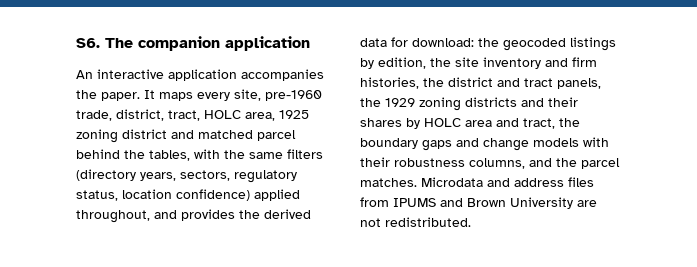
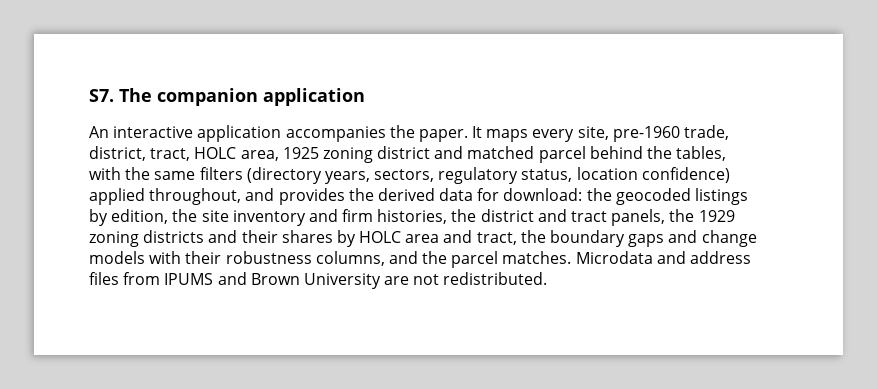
- S6. The companion application
+ S7. The companion application

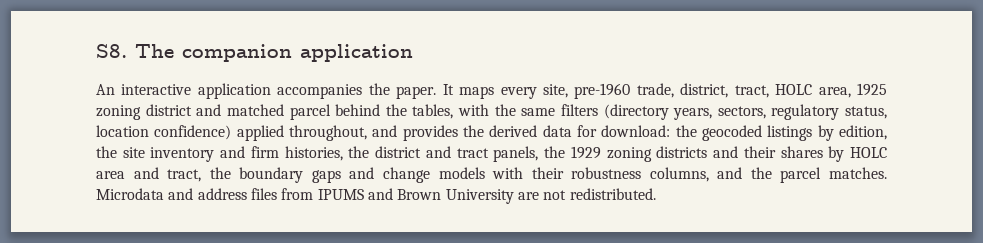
- S7. The companion application
+ S8. The companion application

